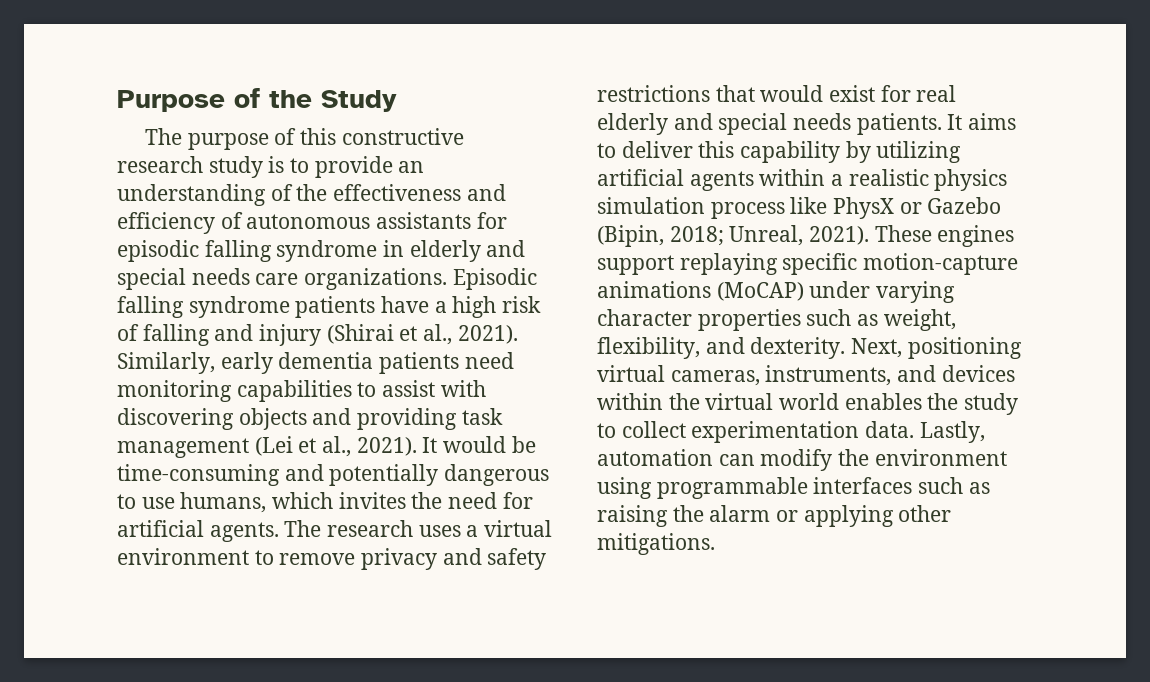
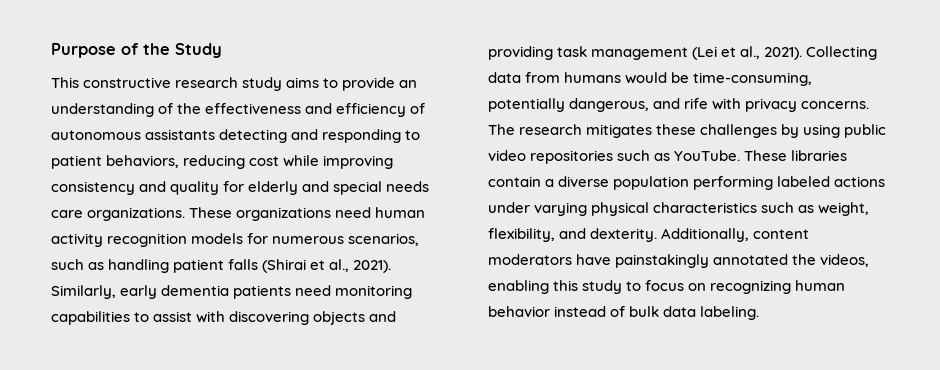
- The purpose of this constructive research study is to provide an understanding of the effectiveness and efficiency of autonomous assistants for episodic falling syndrome in elderly and special needs care organizations.
+ This constructive research study aims to provide an understanding of the effectiveness and efficiency of autonomous assistants detecting and responding to patient behaviors, reducing cost while improving consistency and quality for elderly and special needs care organizations.
- Episodic falling syndrome patients have a high risk of falling and injury (Shirai et al., 2021).
+ These organizations need human activity recognition models for numerous scenarios, such as handling patient falls (Shirai et al., 2021).
- It would be time-consuming and potentially dangerous to use humans, which invites the need for artificial agents. The research uses a virtual environment to remove privacy and safety restrictions that would exist for real elderly and special needs patients. It aims to deliver this capability by utilizing artificial agents within a realistic physics simulation process like PhysX or Gazebo (Bipin, 2018; Unreal, 2021). These engines support replaying specific motion-capture animations (MoCAP) under varying character properties such as weight, flexibility, and dexterity.
+ Collecting data from humans would be time-consuming, potentially dangerous, and rife with privacy concerns. The research mitigates these challenges by using public video repositories such as YouTube. These libraries contain a diverse population performing labeled actions under varying physical characteristics such as weight, flexibility, and dexterity.
- Next, positioning virtual cameras, instruments, and devices within the virtual world enables the study to collect experimentation data. Lastly, automation can modify the environment using programmable interfaces such as raising the alarm or applying other mitigations.
+ Additionally, content moderators have painstakingly annotated the videos, enabling this study to focus on recognizing human behavior instead of bulk data labeling.

